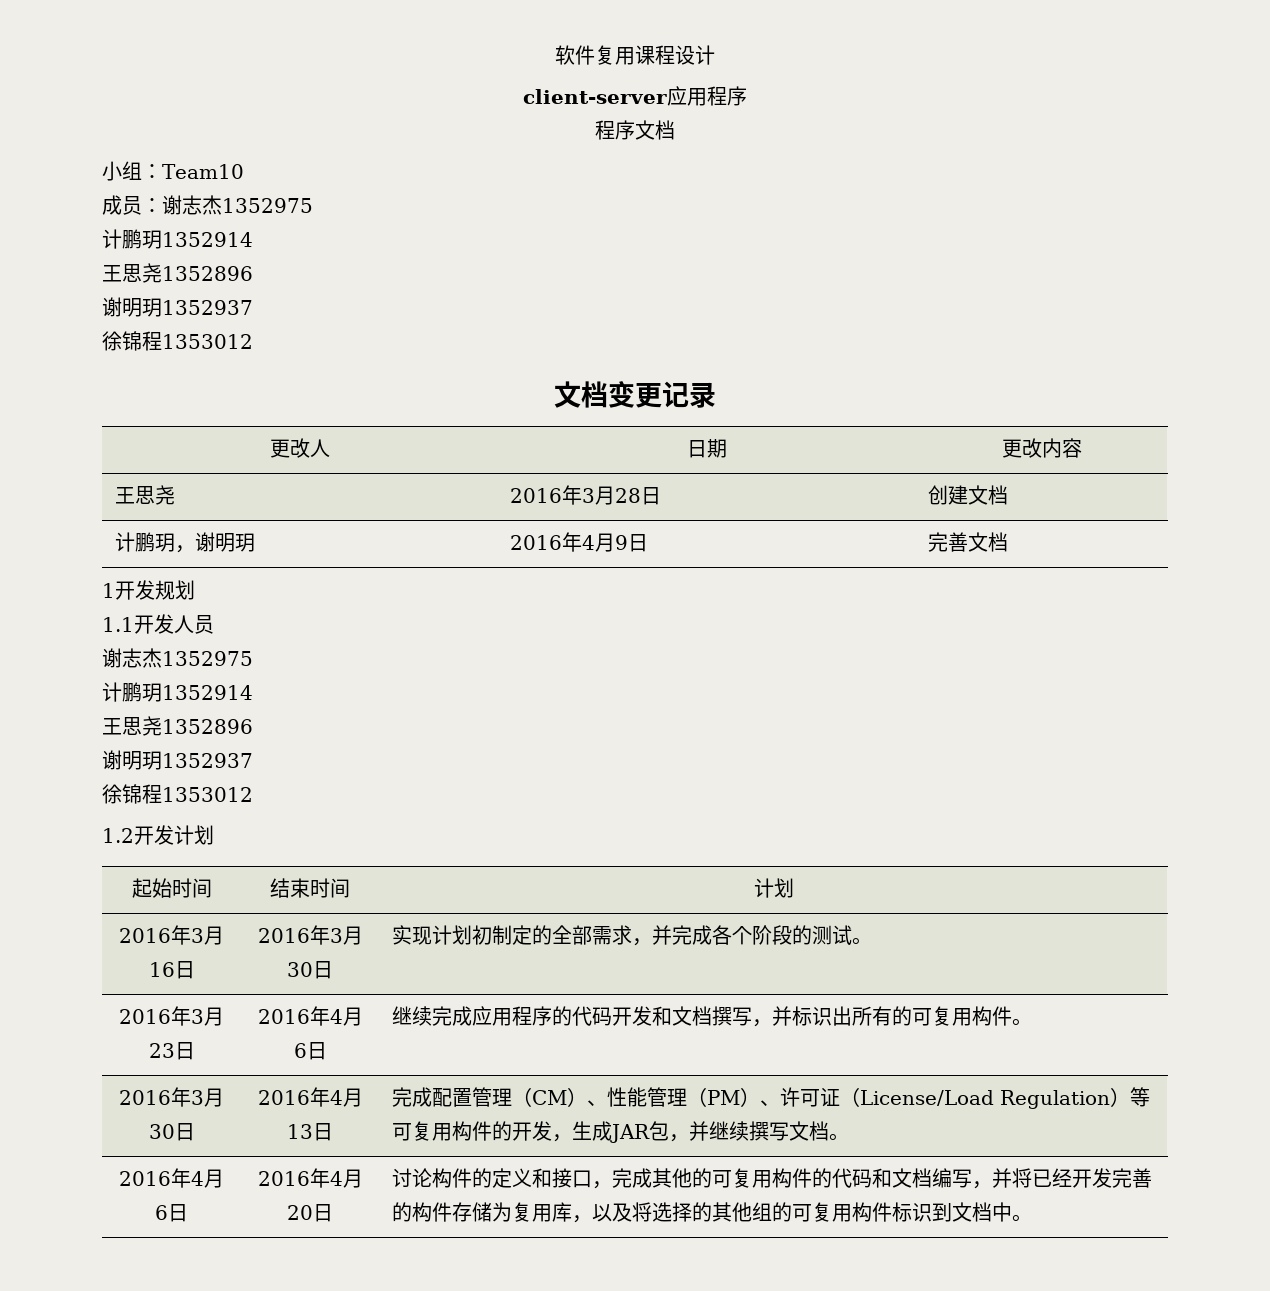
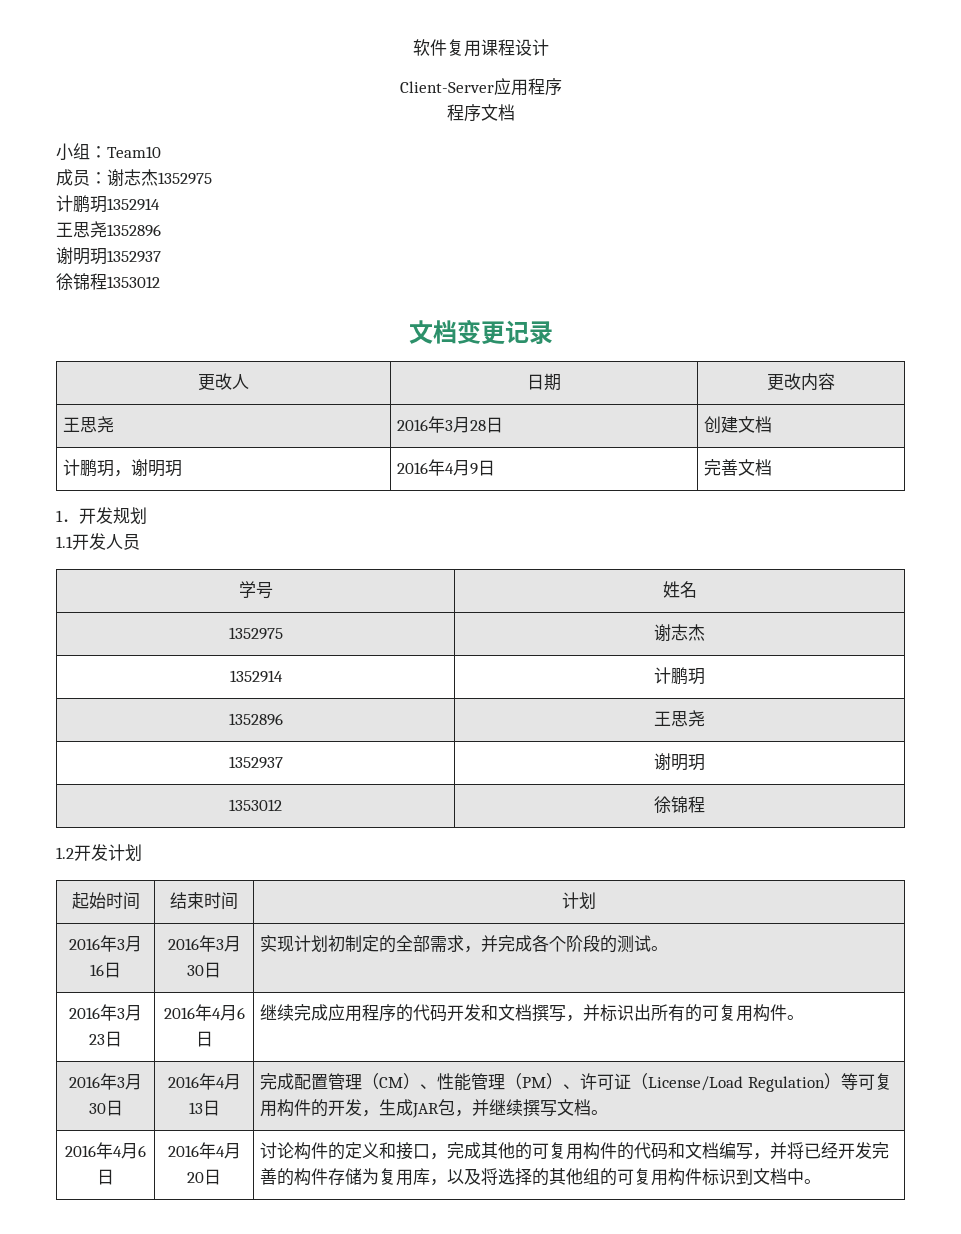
- client-server应用程序
+ Client-Server应用程序
- 1开发规划
+ 1．开发规划
  1.1开发人员
- 谢志杰1352975
- 计鹏玥1352914
- 王思尧1352896
- 谢明玥1352937
- 徐锦程1353012
+ 学号 | 姓名
+ 1352975 | 谢志杰
+ 1352914 | 计鹏玥
+ 1352896 | 王思尧
+ 1352937 | 谢明玥
+ 1353012 | 徐锦程

